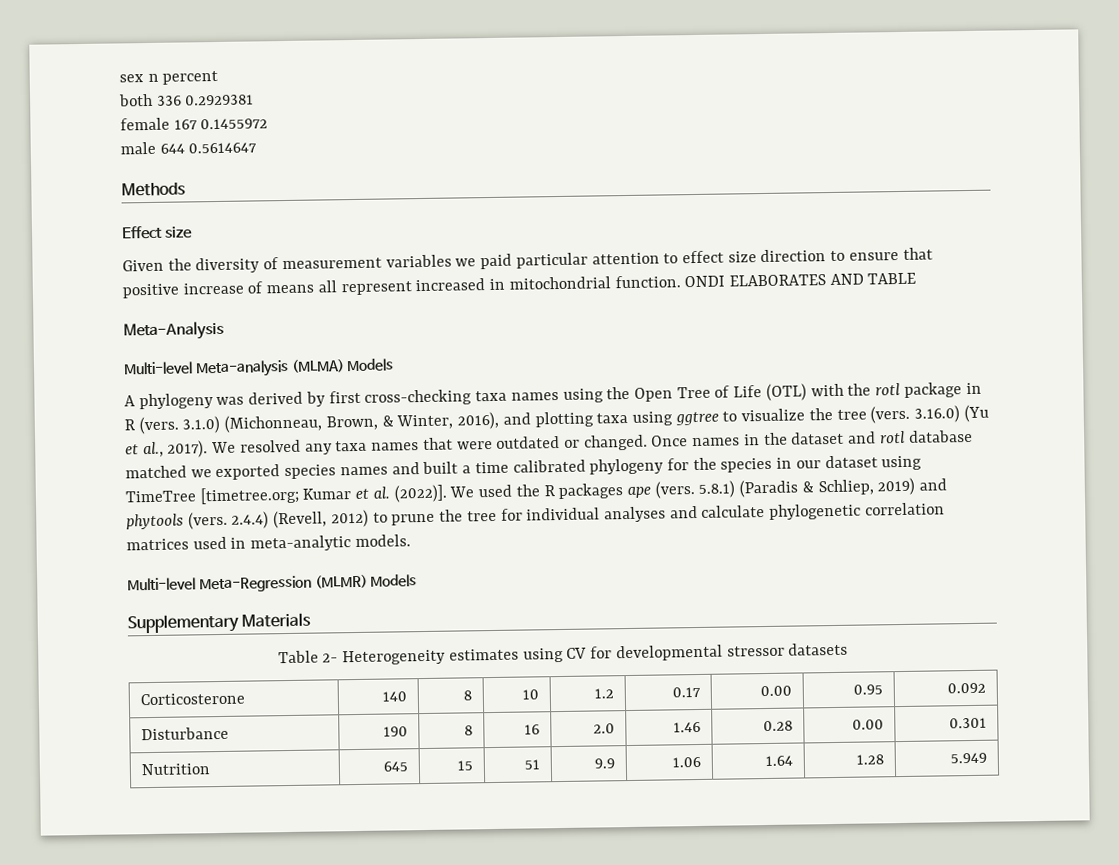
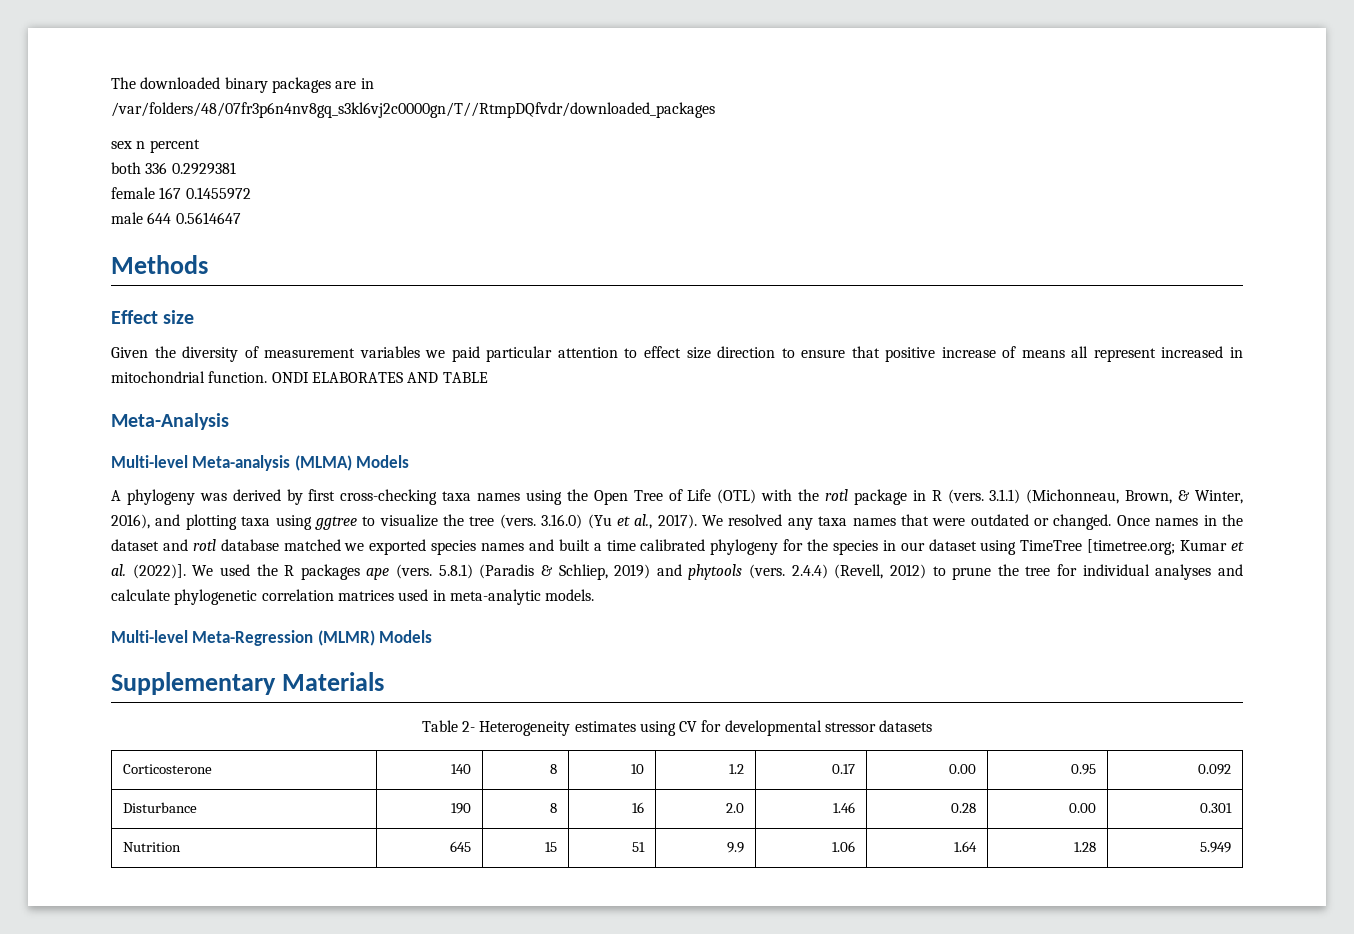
+ The downloaded binary packages are in
+ /var/folders/48/07fr3p6n4nv8gq_s3kl6vj2c0000gn/T//RtmpDQfvdr/downloaded_packages
- 3.1.0) (Michonneau, Brown, & Winter, 2016), and plotting taxa using ggtree to visualize the tree (vers.
+ 3.1.1) (Michonneau, Brown, & Winter, 2016), and plotting taxa using ggtree to visualize the tree (vers.

